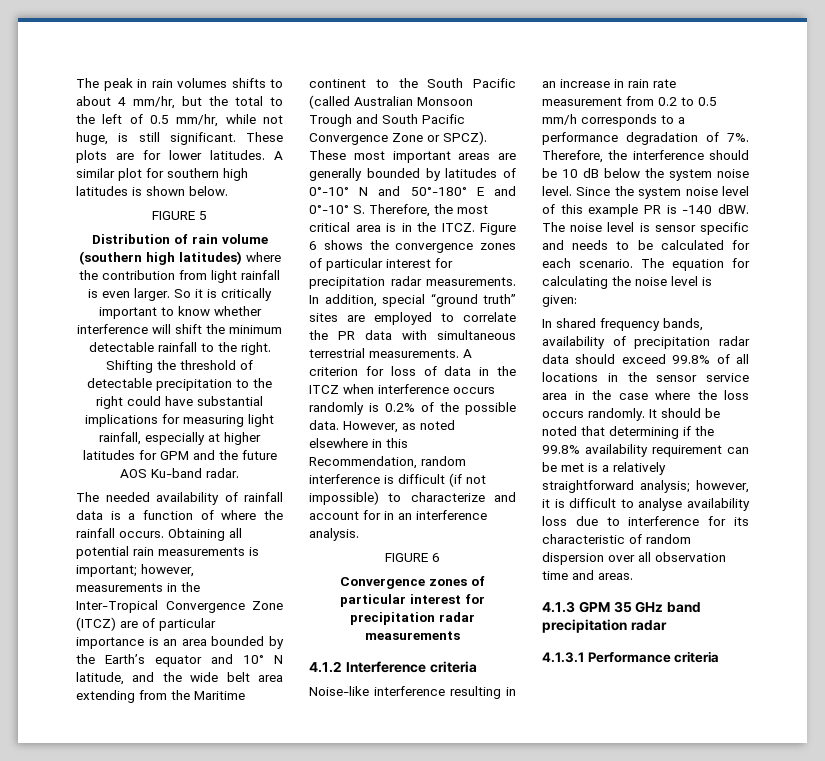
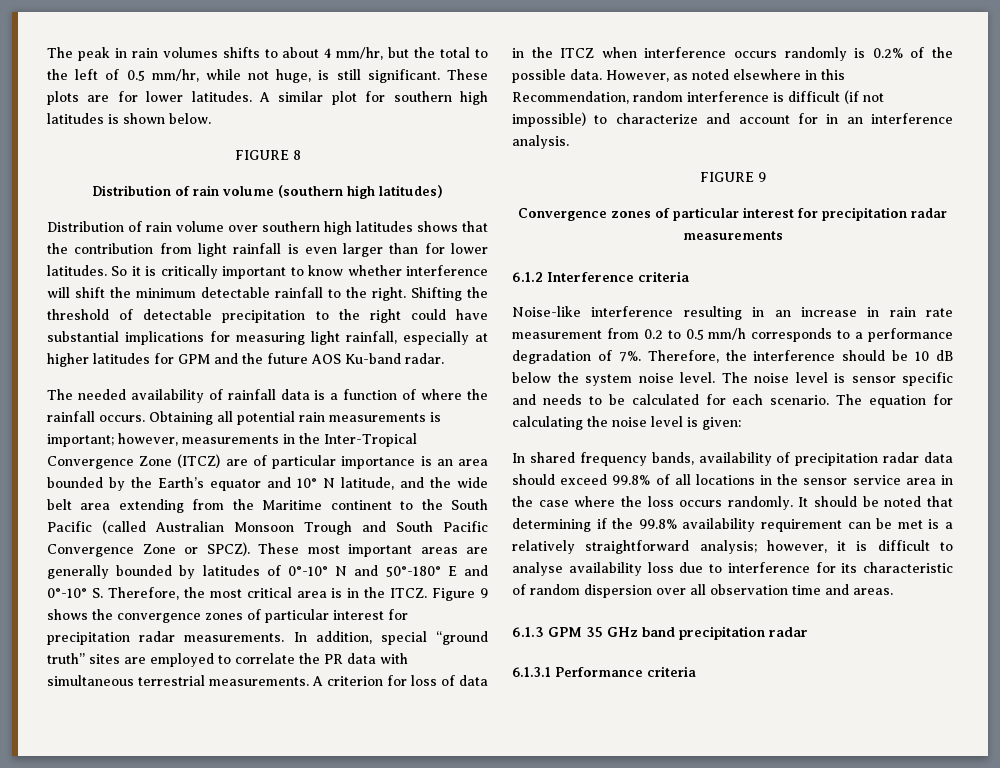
- FIGURE 5
+ FIGURE 8
- Distribution of rain volume (southern high latitudes) where the contribution from light rainfall is even larger.
+ Distribution of rain volume (southern high latitudes)
+ Distribution of rain volume over southern high latitudes shows that the contribution from light rainfall is even larger than for lower latitudes.
- Figure 6 shows the convergence zones of particular interest for precipitation radar measurements.
+ Figure 9 shows the convergence zones of particular interest for precipitation radar measurements.
- FIGURE 6
+ FIGURE 9
- 4.1.2 Interference criteria
+ 6.1.2 Interference criteria
- Since the system noise level of this example PR is −140 dBW.
- 4.1.3 GPM 35 GHz band precipitation radar
+ 6.1.3 GPM 35 GHz band precipitation radar
- 4.1.3.1 Performance criteria
+ 6.1.3.1 Performance criteria

